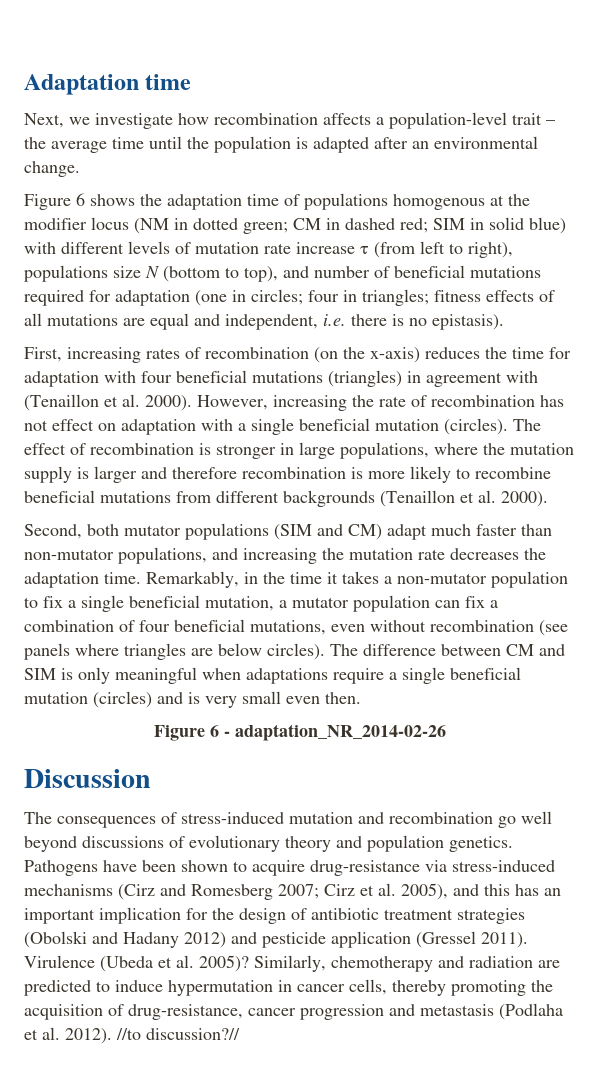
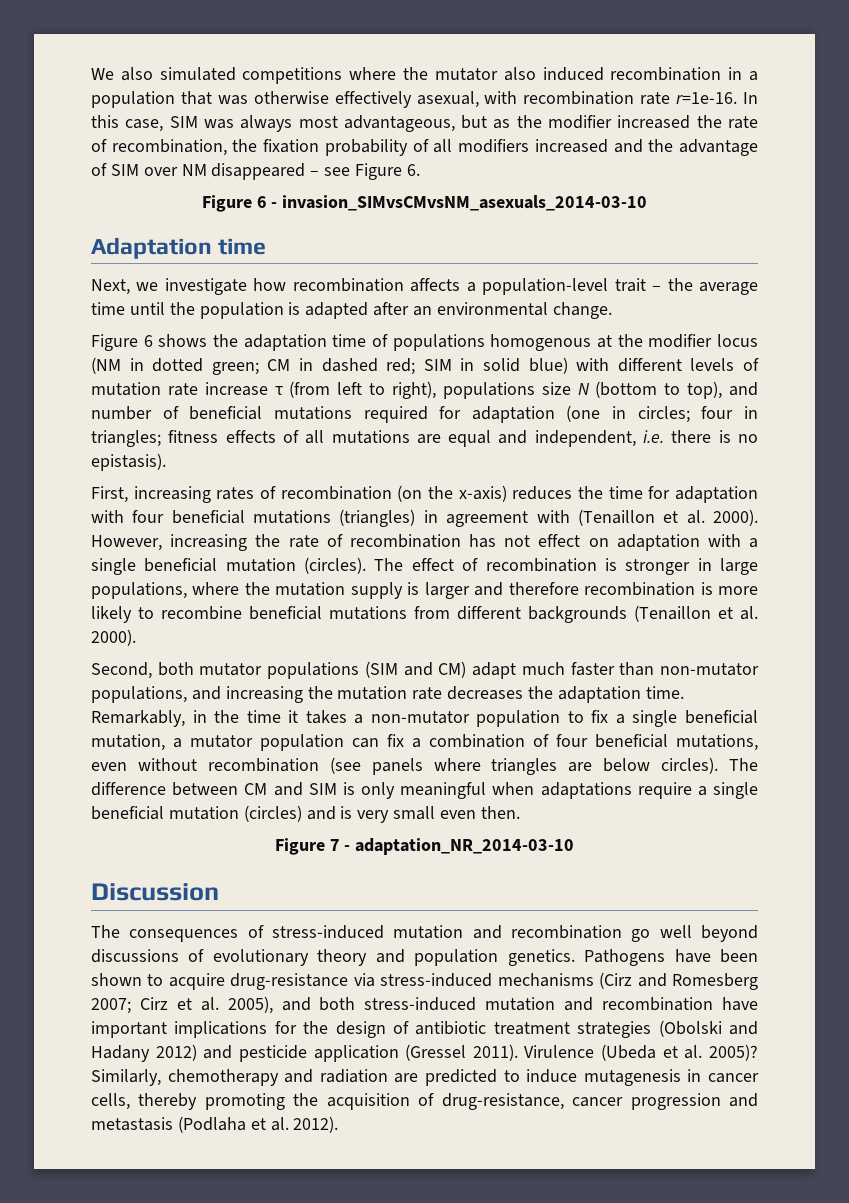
+ We also simulated competitions where the mutator also induced recombination in a population that was otherwise effectively asexual, with recombination rate r=1e-16. In this case, SIM was always most advantageous, but as the modifier increased the rate of recombination, the fixation probability of all modifiers increased and the advantage of SIM over NM disappeared – see Figure 6.
+ Figure 6 - invasion_SIMvsCMvsNM_asexuals_2014-03-10
- Figure 6 - adaptation_NR_2014-02-26
+ Figure 7 - adaptation_NR_2014-03-10
- Pathogens have been shown to acquire drug-resistance via stress-induced mechanisms (Cirz and Romesberg 2007; Cirz et al. 2005), and this has an important implication for the design of antibiotic treatment strategies (Obolski and Hadany 2012) and pesticide application (Gressel 2011).
+ Pathogens have been shown to acquire drug-resistance via stress-induced mechanisms (Cirz and Romesberg 2007; Cirz et al. 2005), and both stress-induced mutation and recombination have important implications for the design of antibiotic treatment strategies (Obolski and Hadany 2012) and pesticide application (Gressel 2011).
- Similarly, chemotherapy and radiation are predicted to induce hypermutation in cancer cells, thereby promoting the acquisition of drug-resistance, cancer progression and metastasis (Podlaha et al. 2012). //to discussion?//
+ Similarly, chemotherapy and radiation are predicted to induce mutagenesis in cancer cells, thereby promoting the acquisition of drug-resistance, cancer progression and metastasis (Podlaha et al. 2012).

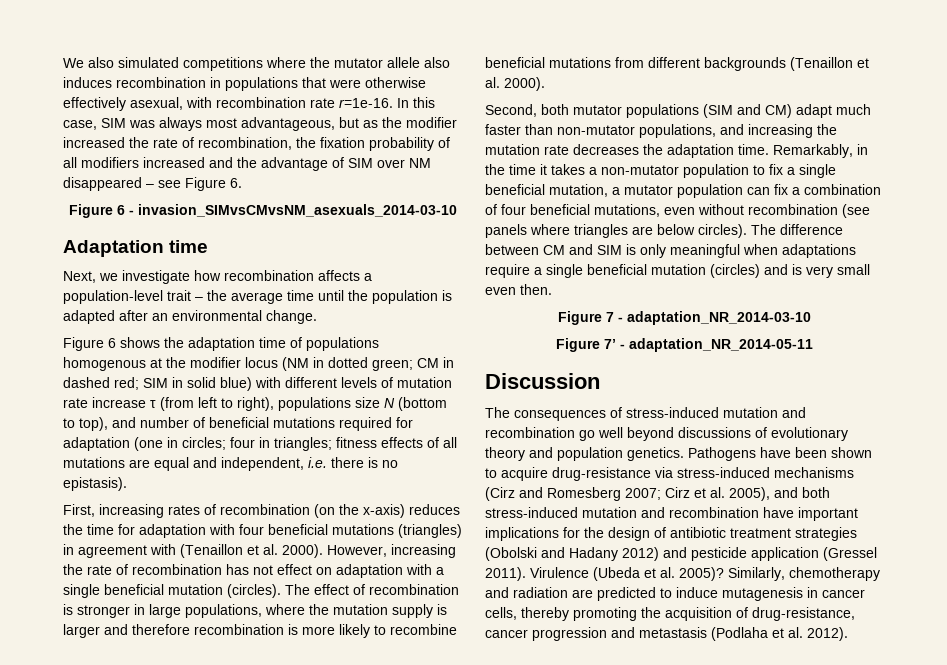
- We also simulated competitions where the mutator also induced recombination in a population that was otherwise effectively asexual, with recombination rate r=1e-16.
+ We also simulated competitions where the mutator allele also induces recombination in populations that were otherwise effectively asexual, with recombination rate r=1e-16.
+ Figure 7’ - adaptation_NR_2014-05-11

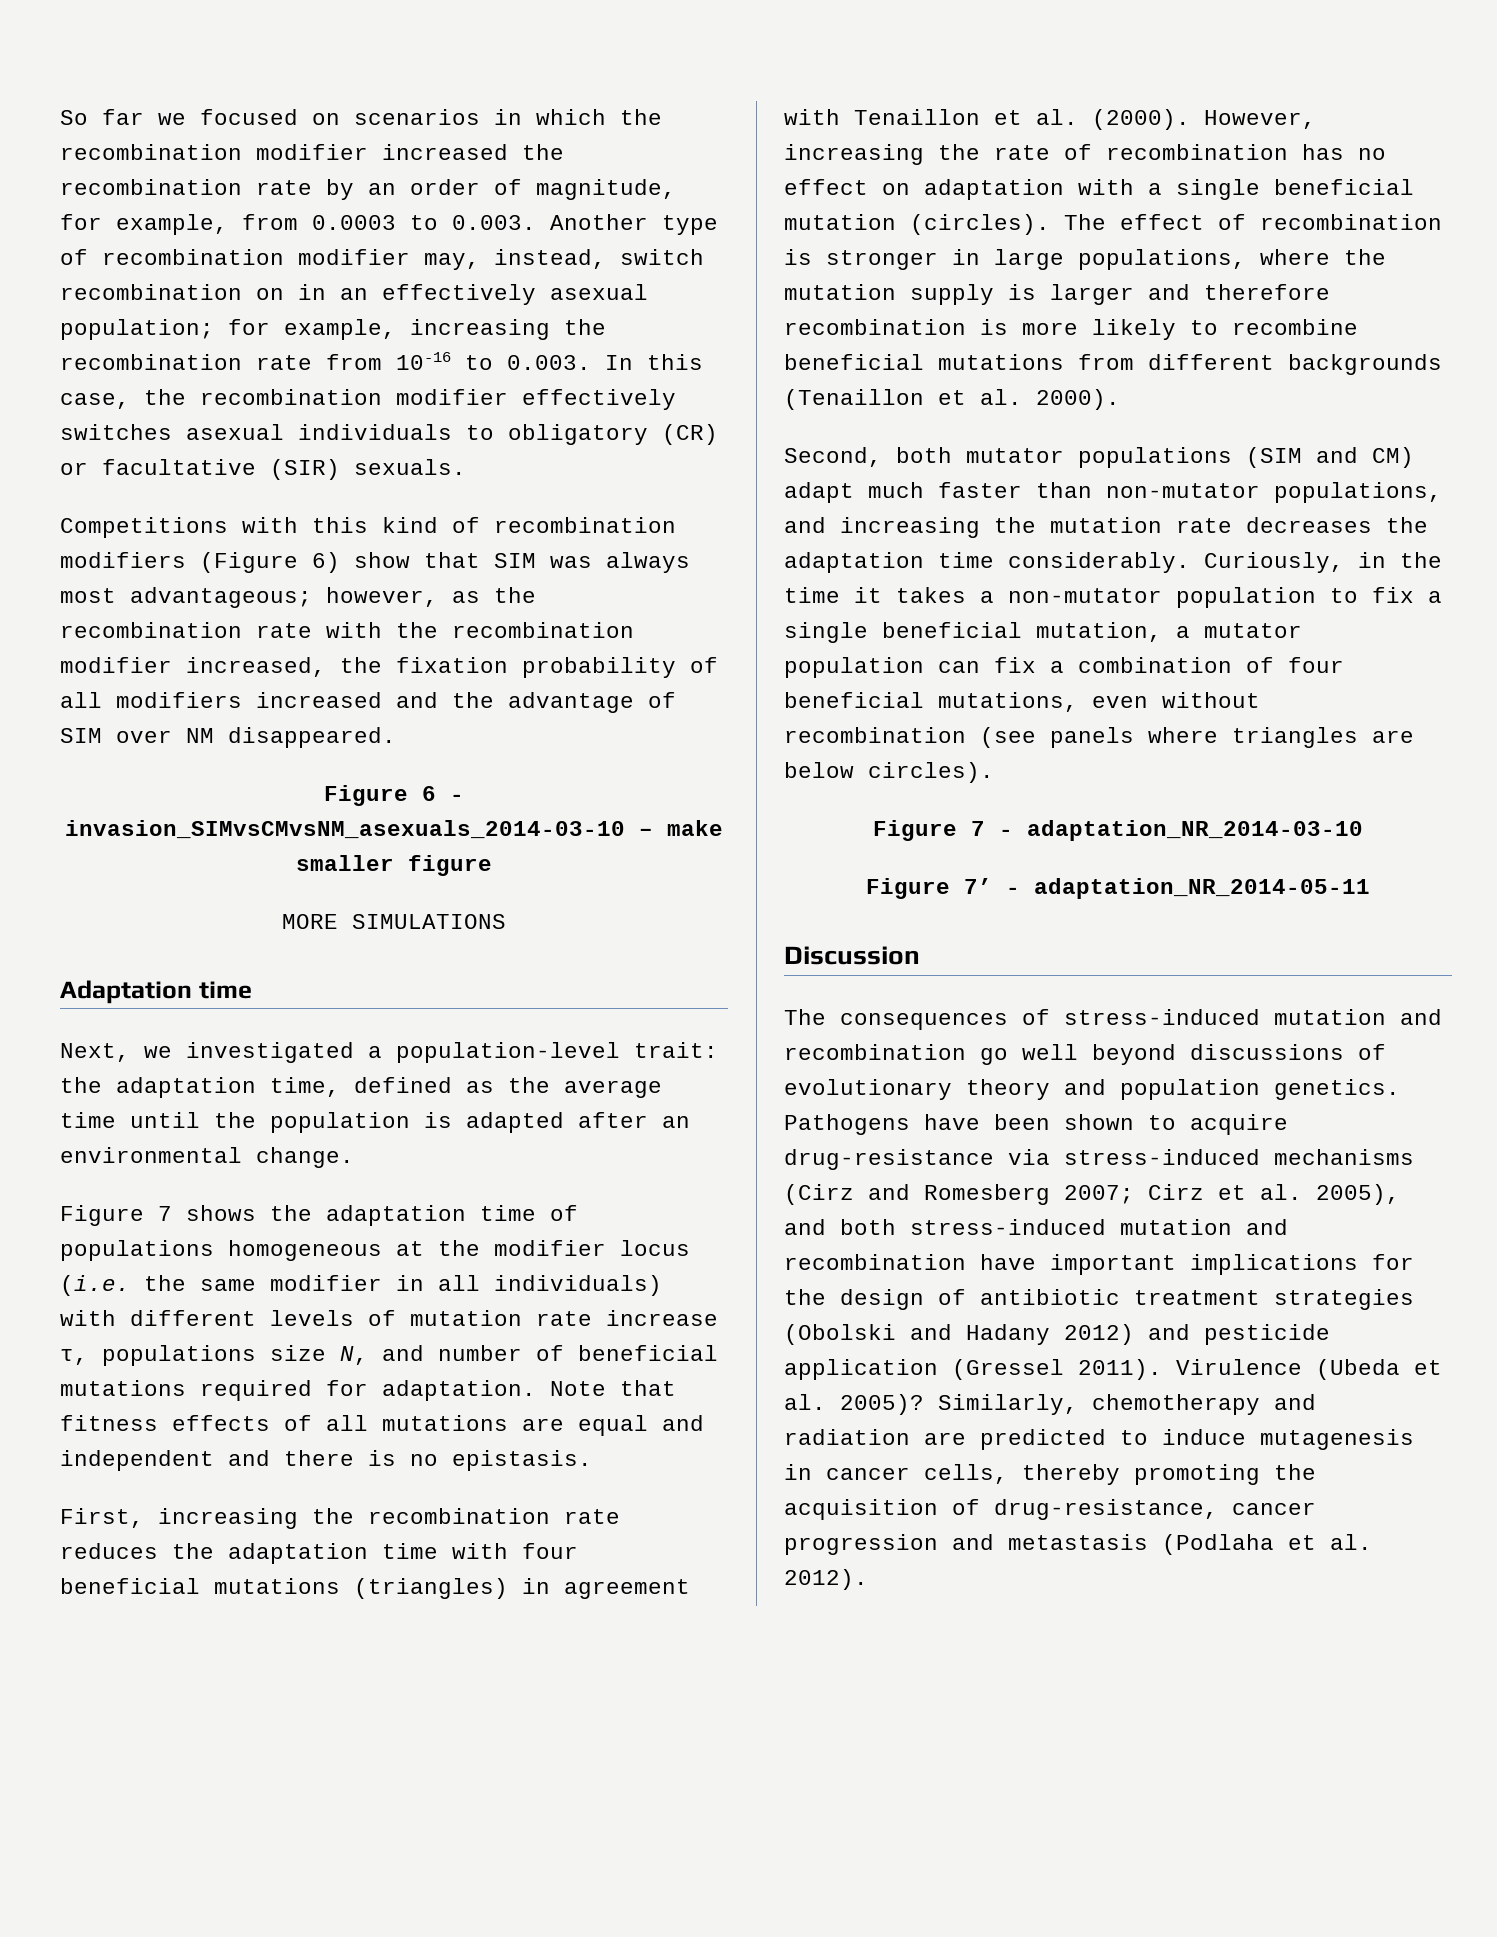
- We also simulated competitions where the mutator allele also induces recombination in populations that were otherwise effectively asexual, with recombination rate r=1e-16. In this case, SIM was always most advantageous, but as the modifier increased the rate of recombination, the fixation probability of all modifiers increased and the advantage of SIM over NM disappeared – see Figure 6.
+ So far we focused on scenarios in which the recombination modifier increased the recombination rate by an order of magnitude, for example, from 0.0003 to 0.003. Another type of recombination modifier may, instead, switch recombination on in an effectively asexual population; for example, increasing the recombination rate from 10-16 to 0.003. In this case, the recombination modifier effectively switches asexual individuals to obligatory (CR) or facultative (SIR) sexuals.
+ Competitions with this kind of recombination modifiers (Figure 6) show that SIM was always most advantageous; however, as the recombination rate with the recombination modifier increased, the fixation probability of all modifiers increased and the advantage of SIM over NM disappeared.
- Figure 6 - invasion_SIMvsCMvsNM_asexuals_2014-03-10
+ Figure 6 - invasion_SIMvsCMvsNM_asexuals_2014-03-10 – make smaller figure
+ MORE SIMULATIONS
  Adaptation time
- Next, we investigate how recombination affects a population-level trait – the average time until the population is adapted after an environmental change.
+ Next, we investigated a population-level trait: the adaptation time, defined as the average time until the population is adapted after an environmental change.
- Figure 6 shows the adaptation time of populations homogenous at the modifier locus (NM in dotted green; CM in dashed red; SIM in solid blue) with different levels of mutation rate increase τ (from left to right), populations size N (bottom to top), and number of beneficial mutations required for adaptation (one in circles; four in triangles; fitness effects of all mutations are equal and independent, i.e. there is no epistasis).
+ Figure 7 shows the adaptation time of populations homogeneous at the modifier locus (i.e. the same modifier in all individuals) with different levels of mutation rate increase τ, populations size N, and number of beneficial mutations required for adaptation. Note that fitness effects of all mutations are equal and independent and there is no epistasis.
- First, increasing rates of recombination (on the x-axis) reduces the time for adaptation with four beneficial mutations (triangles) in agreement with (Tenaillon et al. 2000).
+ First, increasing the recombination rate reduces the adaptation time with four beneficial mutations (triangles) in agreement with Tenaillon et al. (2000).
- However, increasing the rate of recombination has not effect on adaptation with a single beneficial mutation (circles).
+ However, increasing the rate of recombination has no effect on adaptation with a single beneficial mutation (circles).
- Second, both mutator populations (SIM and CM) adapt much faster than non-mutator populations, and increasing the mutation rate decreases the adaptation time. Remarkably, in the time it takes a non-mutator population to fix a single beneficial mutation, a mutator population can fix a combination of four beneficial mutations, even without recombination (see panels where triangles are below circles). The difference between CM and SIM is only meaningful when adaptations require a single beneficial mutation (circles) and is very small even then.
+ Second, both mutator populations (SIM and CM) adapt much faster than non-mutator populations, and increasing the mutation rate decreases the adaptation time considerably. Curiously, in the time it takes a non-mutator population to fix a single beneficial mutation, a mutator population can fix a combination of four beneficial mutations, even without recombination (see panels where triangles are below circles).

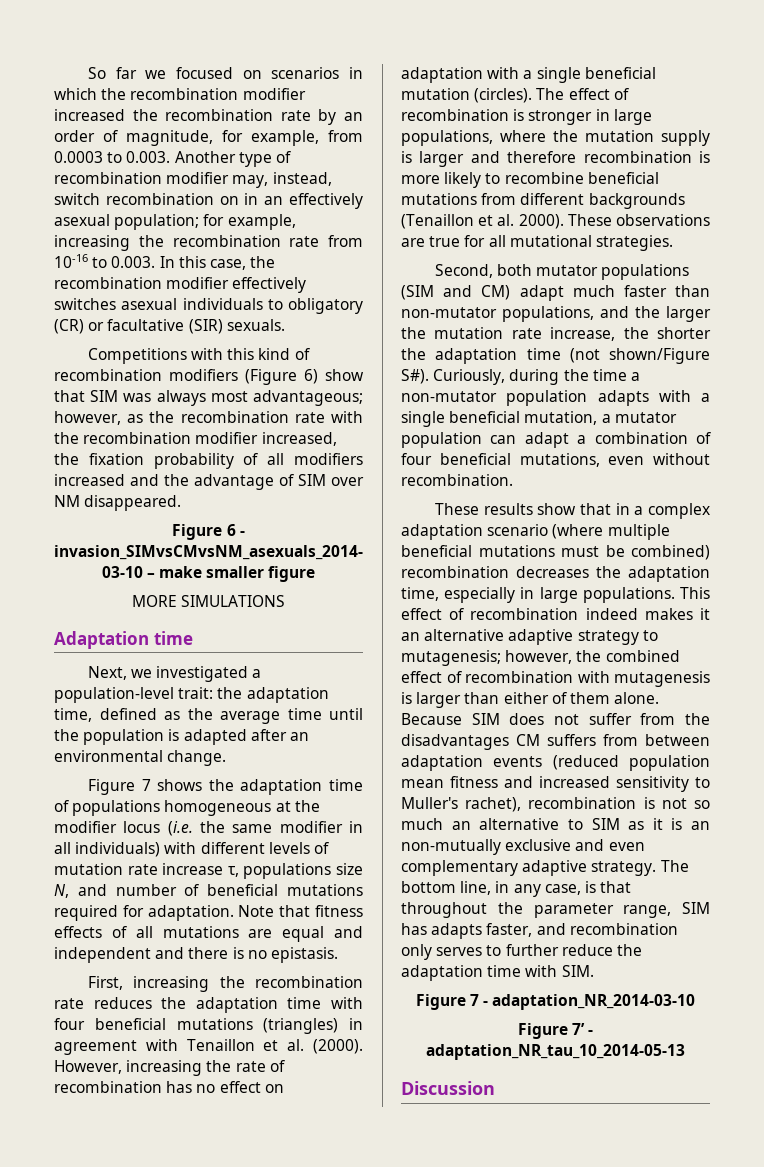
+ These observations are true for all mutational strategies.
- Second, both mutator populations (SIM and CM) adapt much faster than non-mutator populations, and increasing the mutation rate decreases the adaptation time considerably. Curiously, in the time it takes a non-mutator population to fix a single beneficial mutation, a mutator population can fix a combination of four beneficial mutations, even without recombination (see panels where triangles are below circles).
+ Second, both mutator populations (SIM and CM) adapt much faster than non-mutator populations, and the larger the mutation rate increase, the shorter the adaptation time (not shown/Figure S#). Curiously, during the time a non-mutator population adapts with a single beneficial mutation, a mutator population can adapt a combination of four beneficial mutations, even without recombination.
+ These results show that in a complex adaptation scenario (where multiple beneficial mutations must be combined) recombination decreases the adaptation time, especially in large populations. This effect of recombination indeed makes it an alternative adaptive strategy to mutagenesis; however, the combined effect of recombination with mutagenesis is larger than either of them alone. Because SIM does not suffer from the disadvantages CM suffers from between adaptation events (reduced population mean fitness and increased sensitivity to Muller's rachet), recombination is not so much an alternative to SIM as it is an non-mutually exclusive and even complementary adaptive strategy. The bottom line, in any case, is that throughout the parameter range, SIM has adapts faster, and recombination only serves to further reduce the adaptation time with SIM.
- Figure 7’ - adaptation_NR_2014-05-11
+ Figure 7’ - adaptation_NR_tau_10_2014-05-13
- The consequences of stress-induced mutation and recombination go well beyond discussions of evolutionary theory and population genetics. Pathogens have been shown to acquire drug-resistance via stress-induced mechanisms (Cirz and Romesberg 2007; Cirz et al. 2005), and both stress-induced mutation and recombination have important implications for the design of antibiotic treatment strategies (Obolski and Hadany 2012) and pesticide application (Gressel 2011). Virulence (Ubeda et al. 2005)? Similarly, chemotherapy and radiation are predicted to induce mutagenesis in cancer cells, thereby promoting the acquisition of drug-resistance, cancer progression and metastasis (Podlaha et al. 2012).

